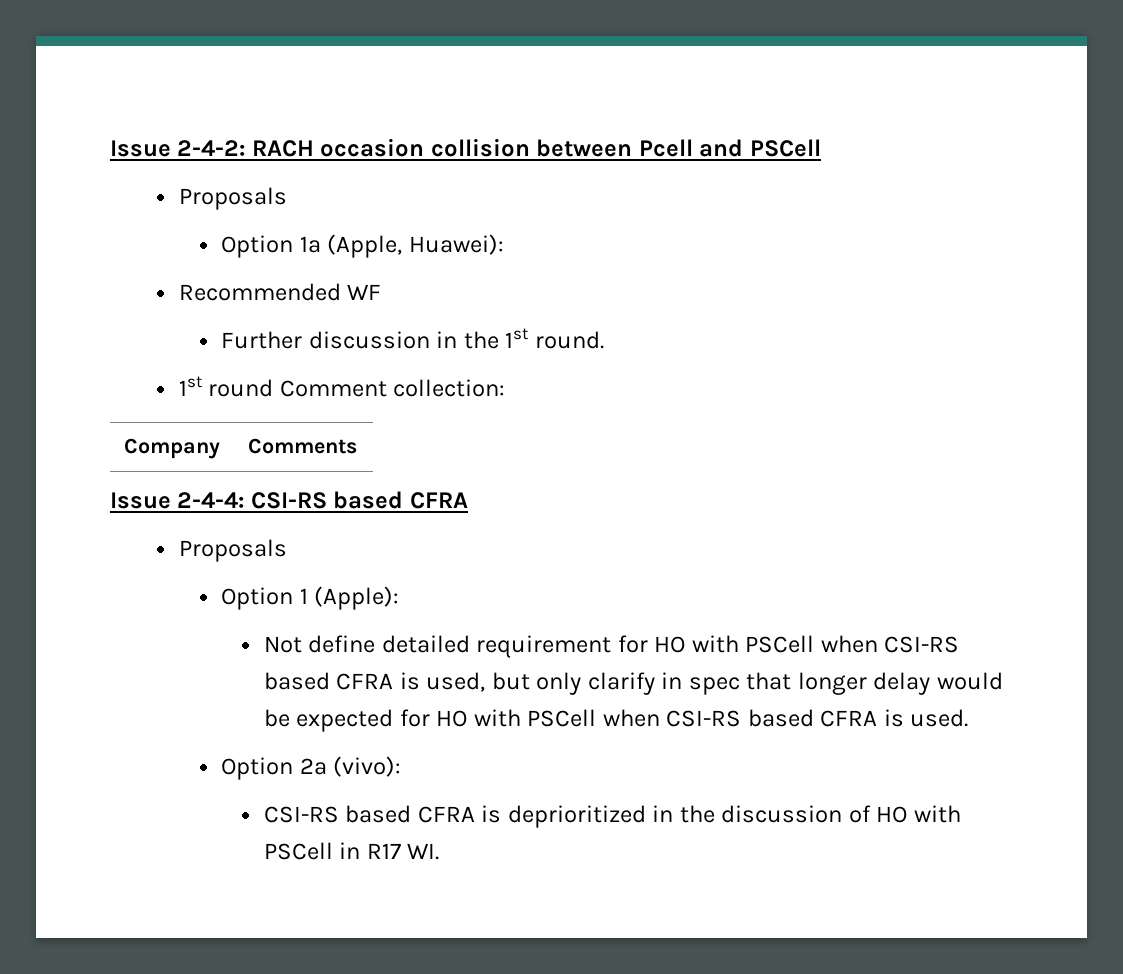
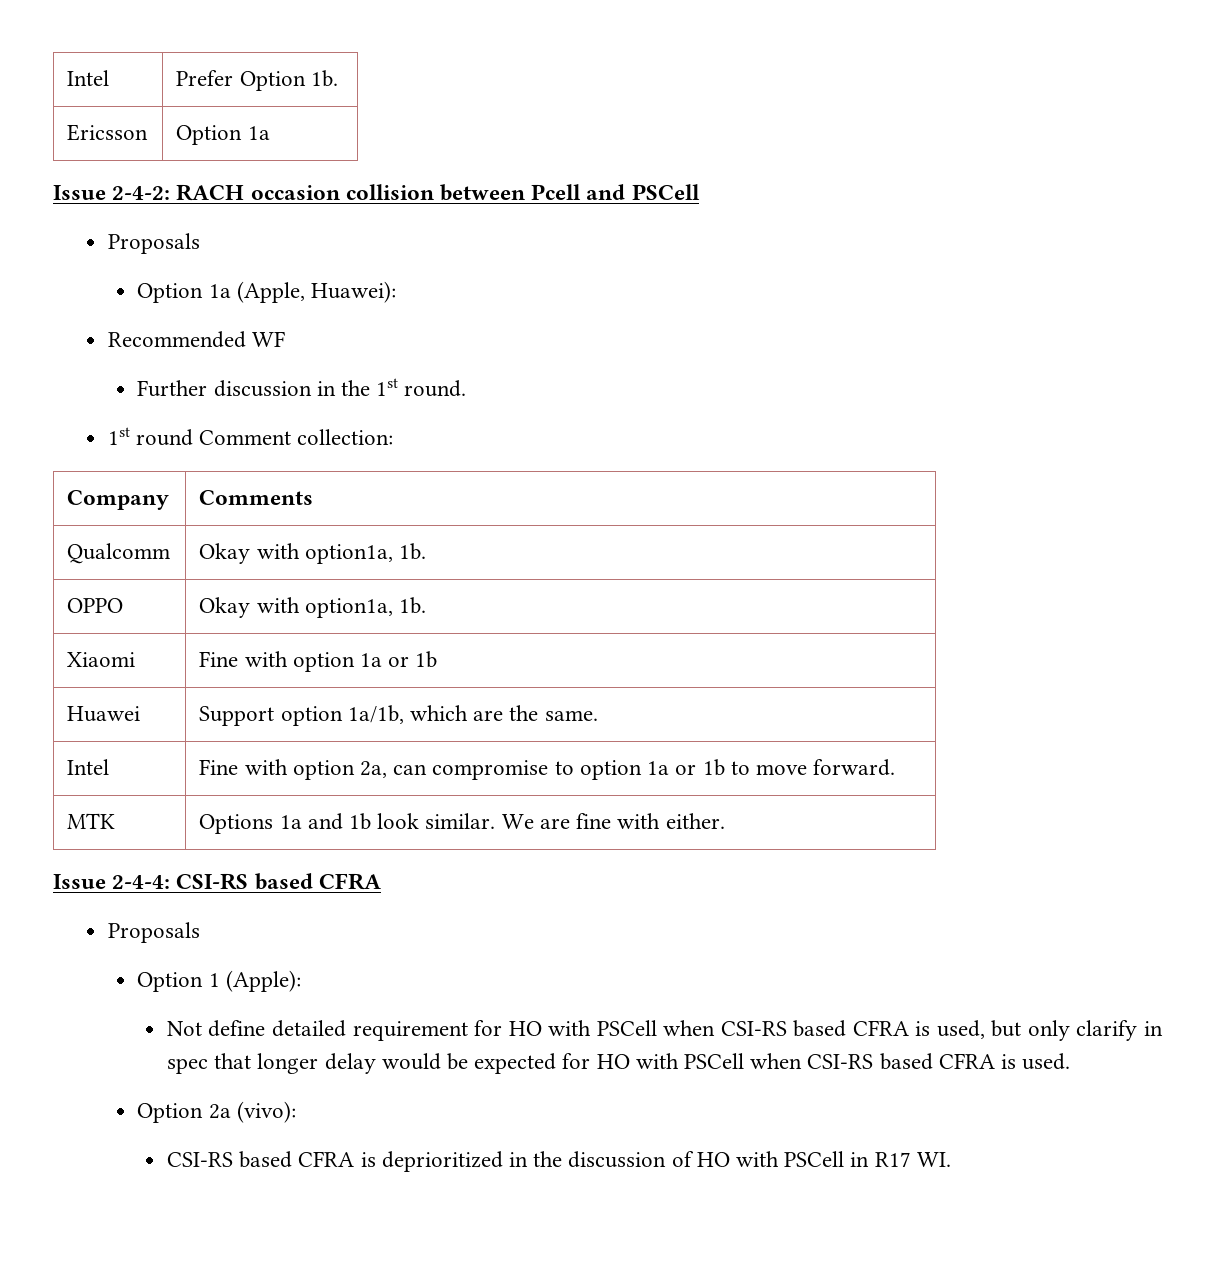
+ Intel | Prefer Option 1b.
+ Ericsson | Option 1a
+ Qualcomm | Okay with option1a, 1b.
+ OPPO | Okay with option1a, 1b.
+ Xiaomi | Fine with option 1a or 1b
+ Huawei | Support option 1a/1b, which are the same.
+ Intel | Fine with option 2a, can compromise to option 1a or 1b to move forward.
+ MTK | Options 1a and 1b look similar. We are fine with either.

